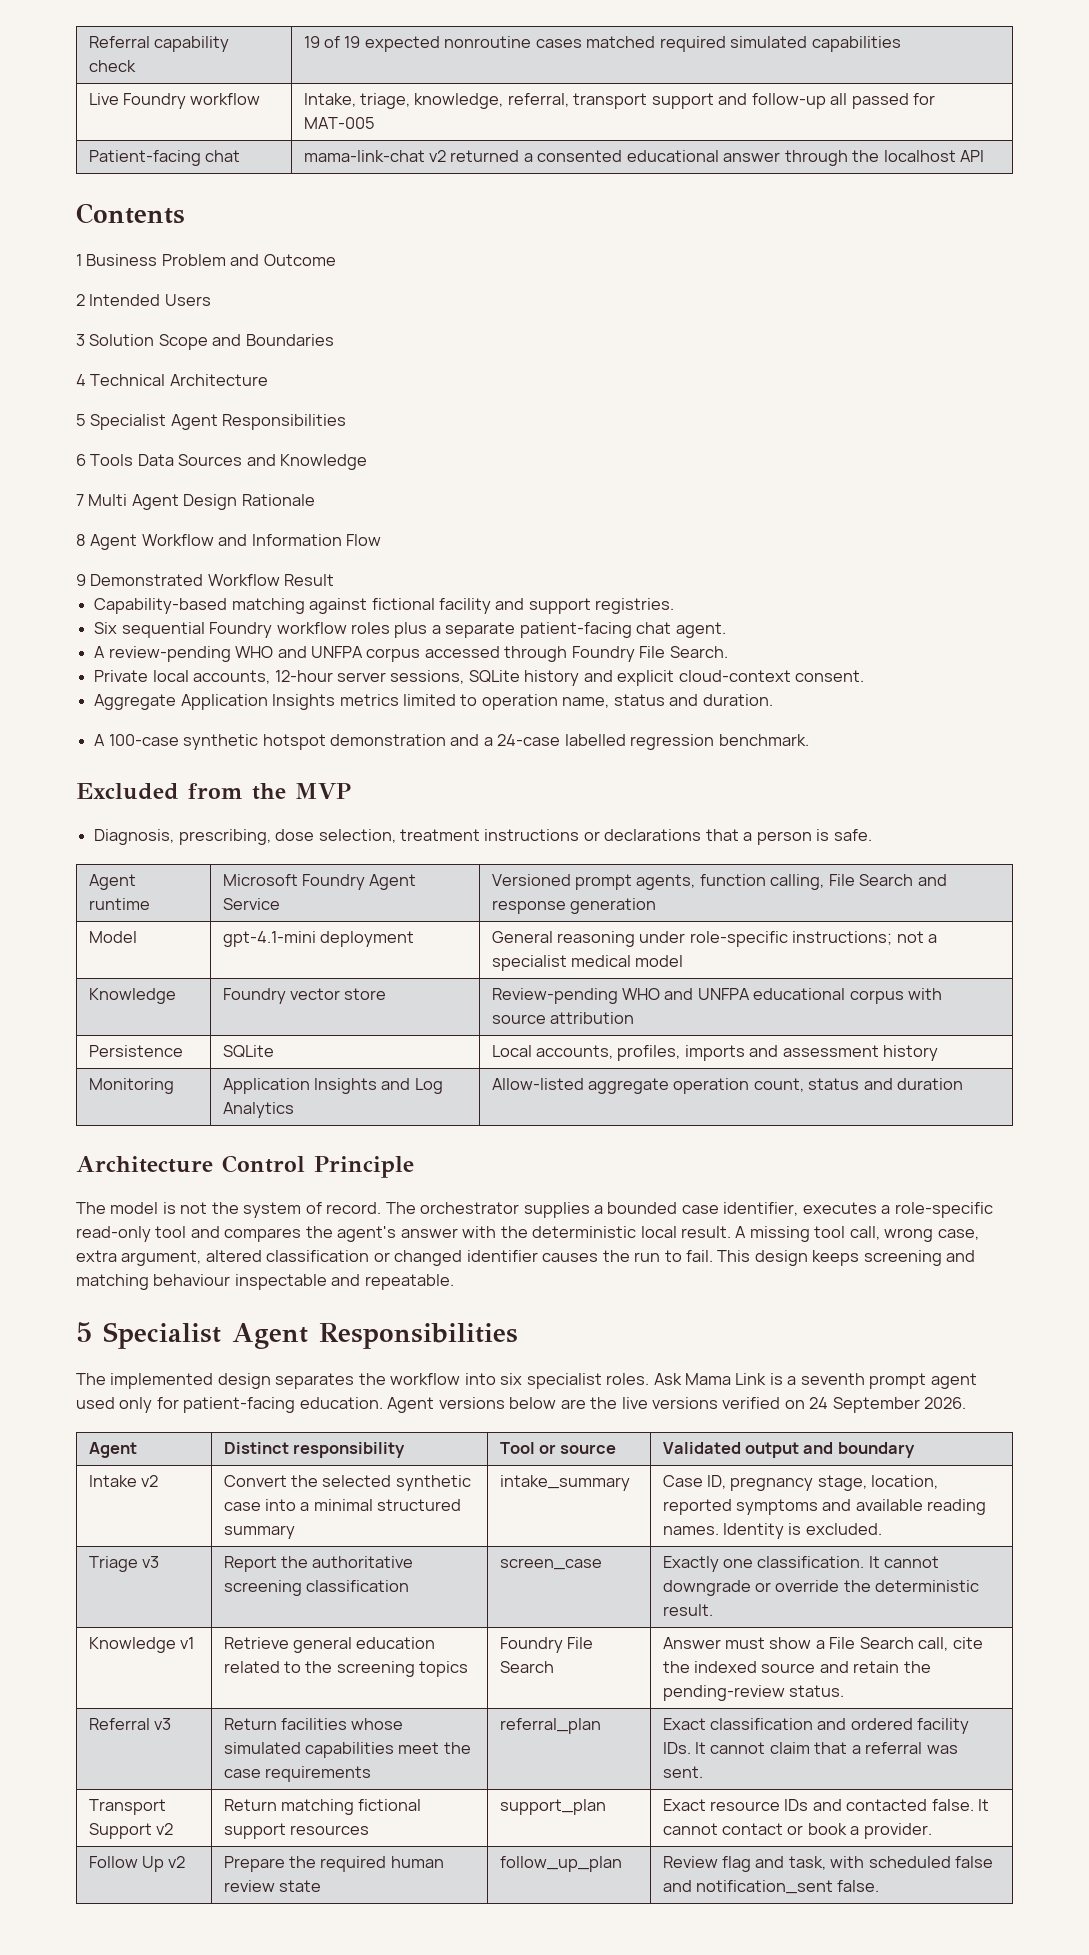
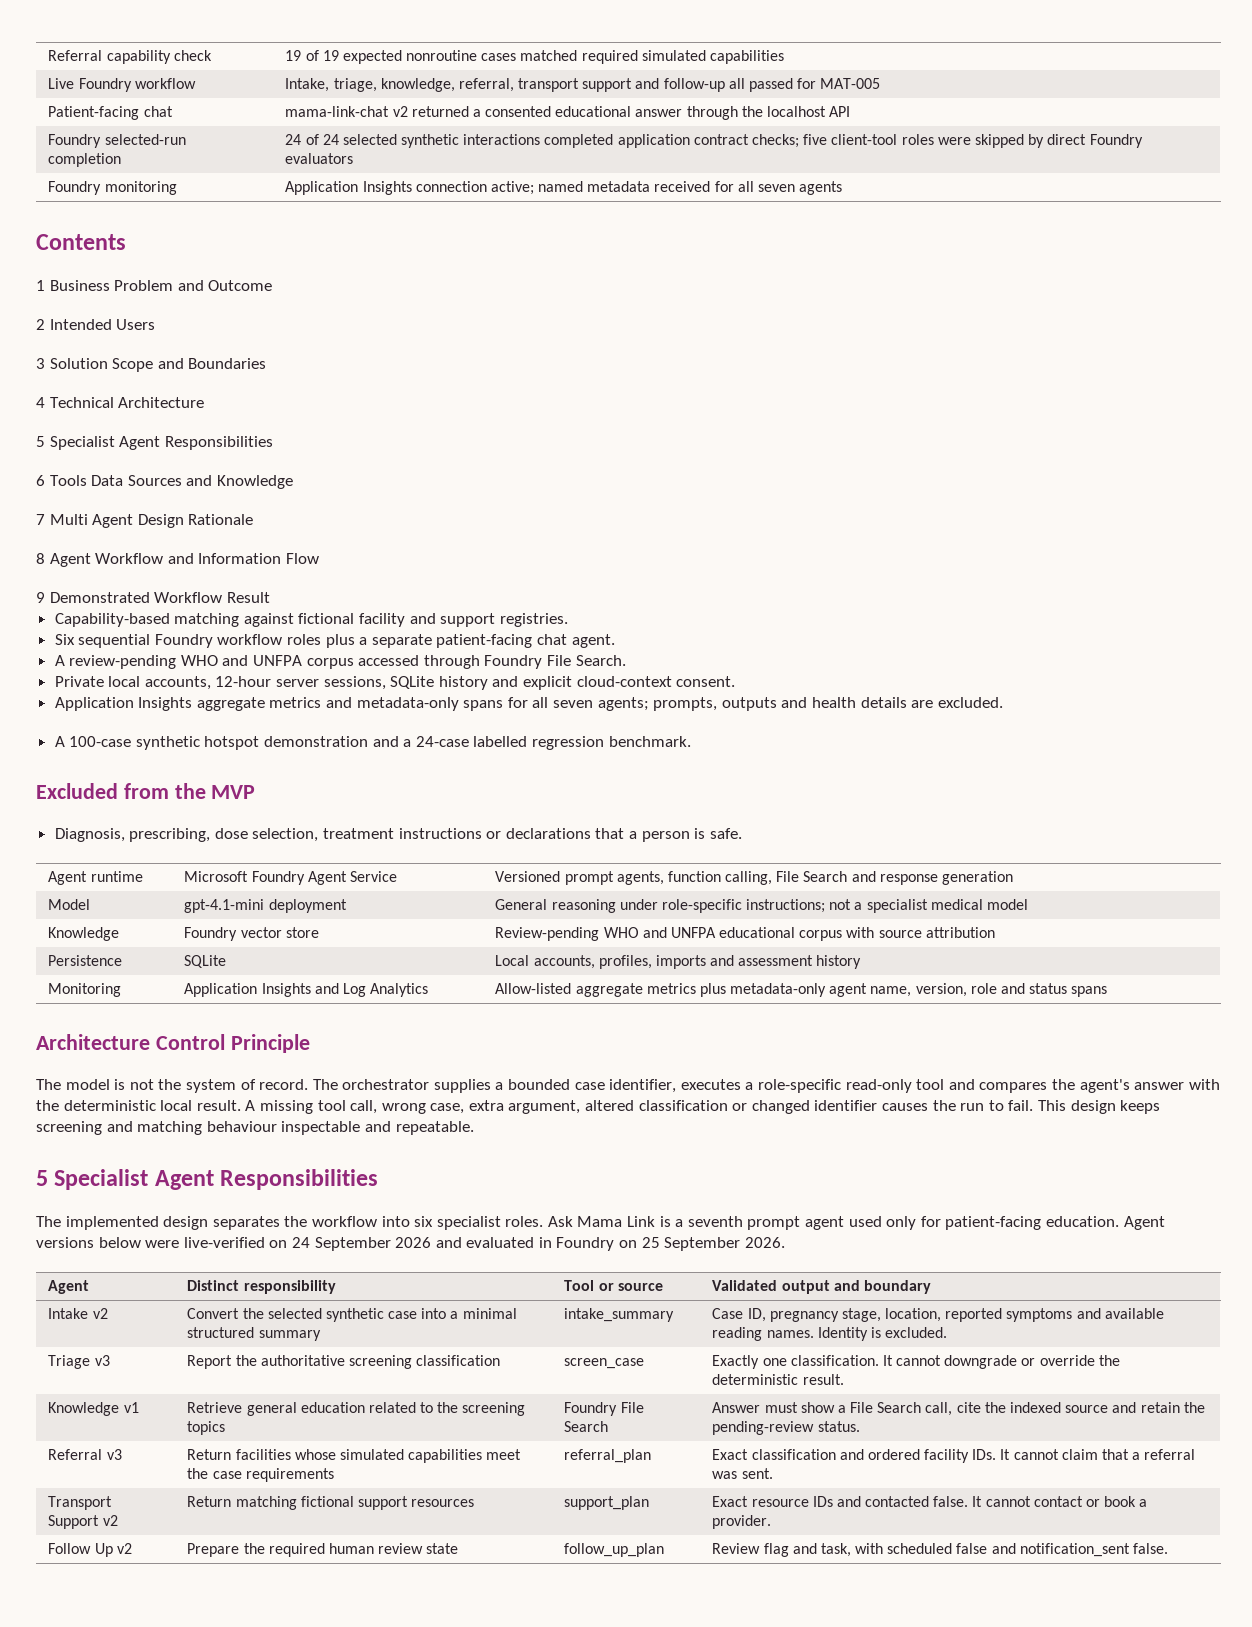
+ Foundry selected-run completion | 24 of 24 selected synthetic interactions completed application contract checks; five client-tool roles were skipped by direct Foundry evaluators
+ Foundry monitoring | Application Insights connection active; named metadata received for all seven agents
- Aggregate Application Insights metrics limited to operation name, status and duration.
+ Application Insights aggregate metrics and metadata-only spans for all seven agents; prompts, outputs and health details are excluded.
- Monitoring | Application Insights and Log Analytics | Allow-listed aggregate operation count, status and duration
+ Monitoring | Application Insights and Log Analytics | Allow-listed aggregate metrics plus metadata-only agent name, version, role and status spans
- Agent versions below are the live versions verified on 24 September 2026.
+ Agent versions below were live-verified on 24 September 2026 and evaluated in Foundry on 25 September 2026.

